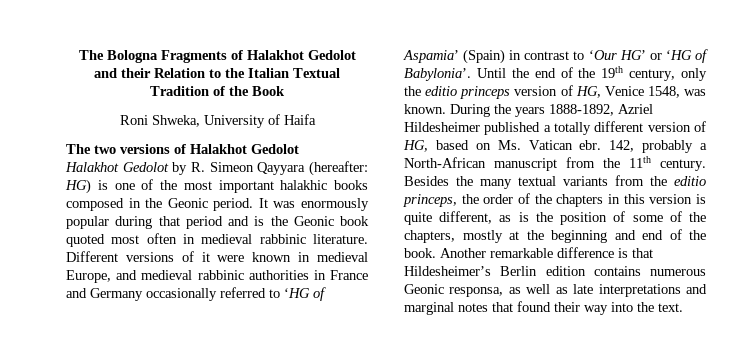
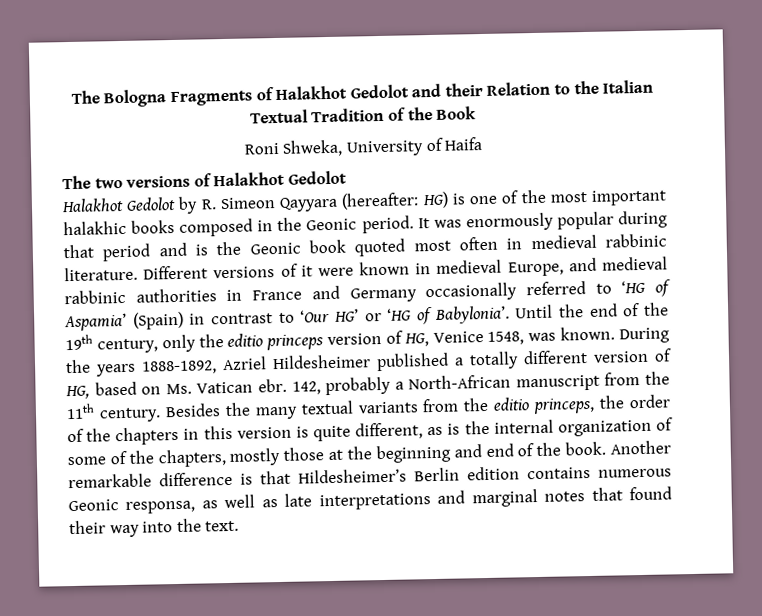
- Besides the many textual variants from the editio princeps, the order of the chapters in this version is quite different, as is the position of some of the chapters, mostly at the beginning and end of the book.
+ Besides the many textual variants from the editio princeps, the order of the chapters in this version is quite different, as is the internal organization of some of the chapters, mostly those at the beginning and end of the book.

